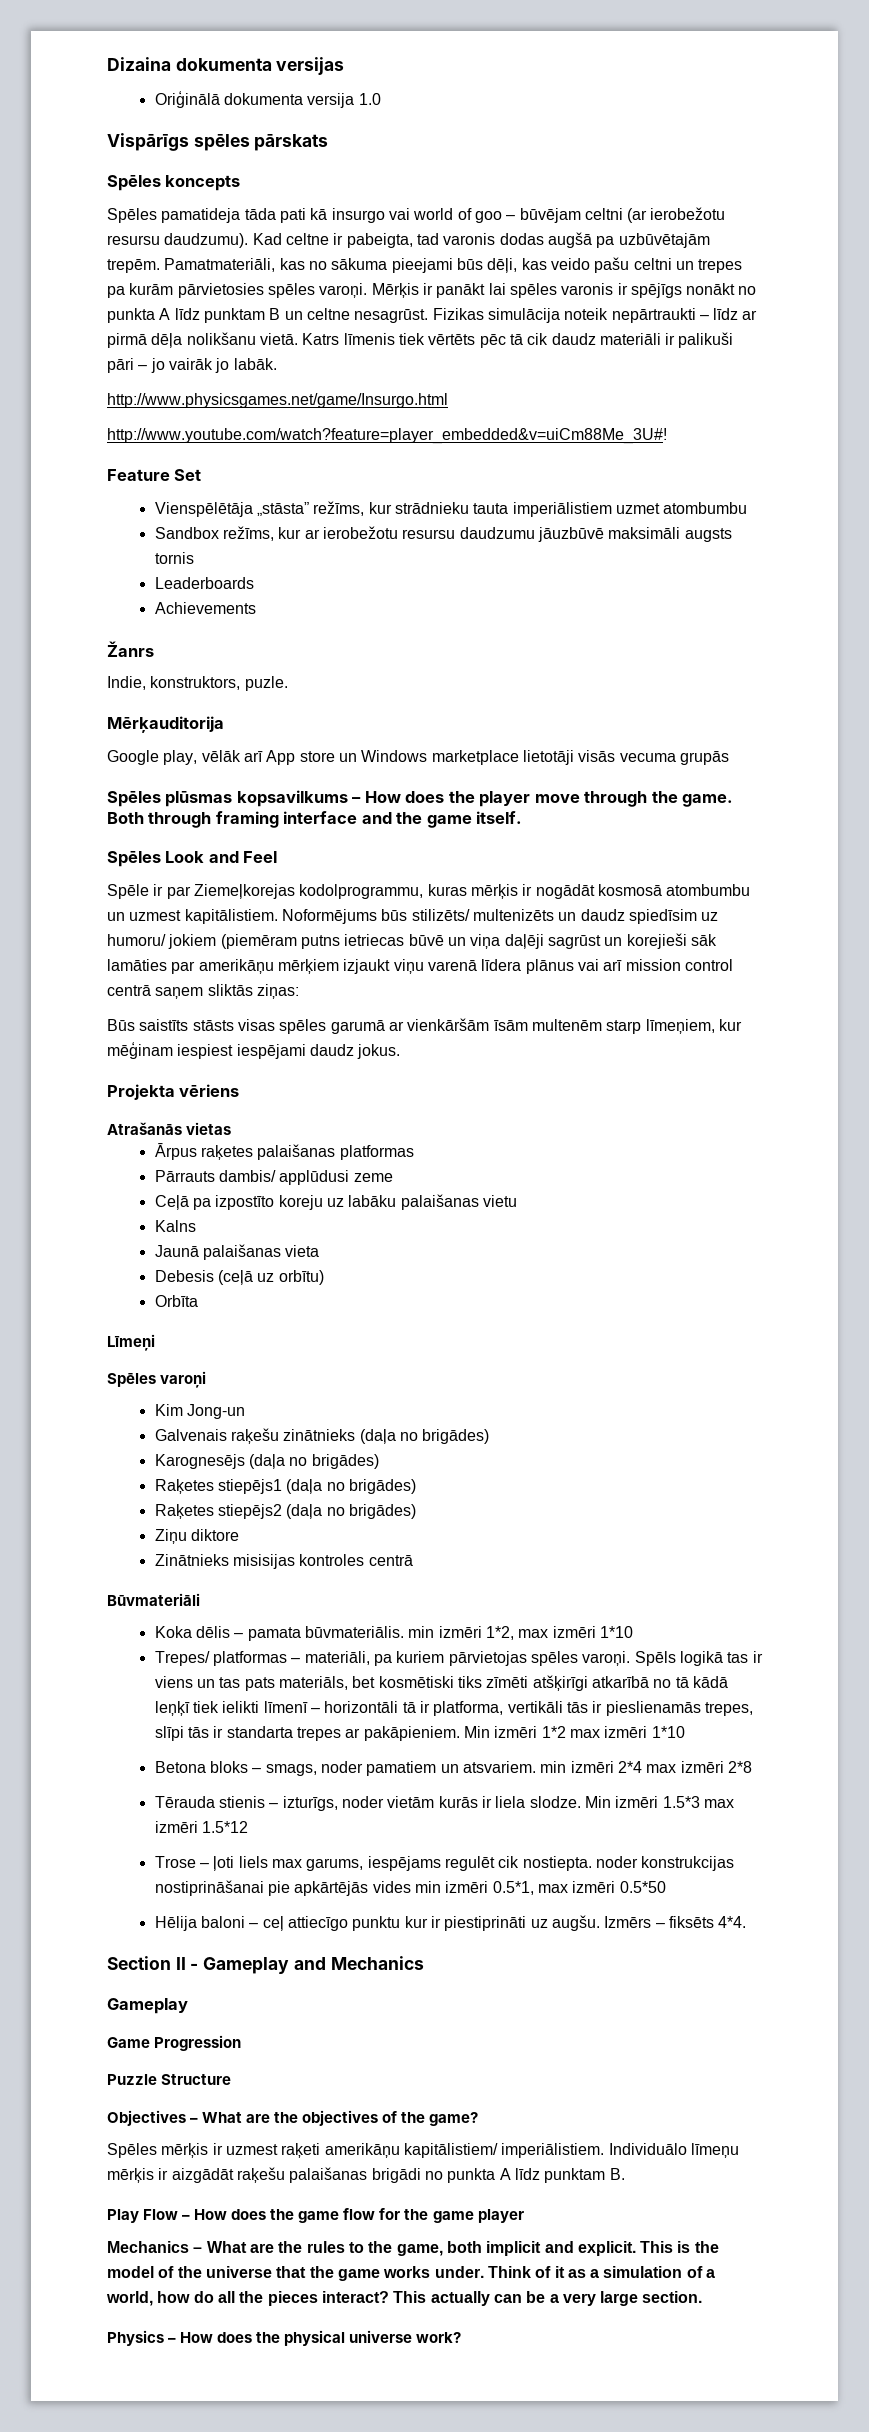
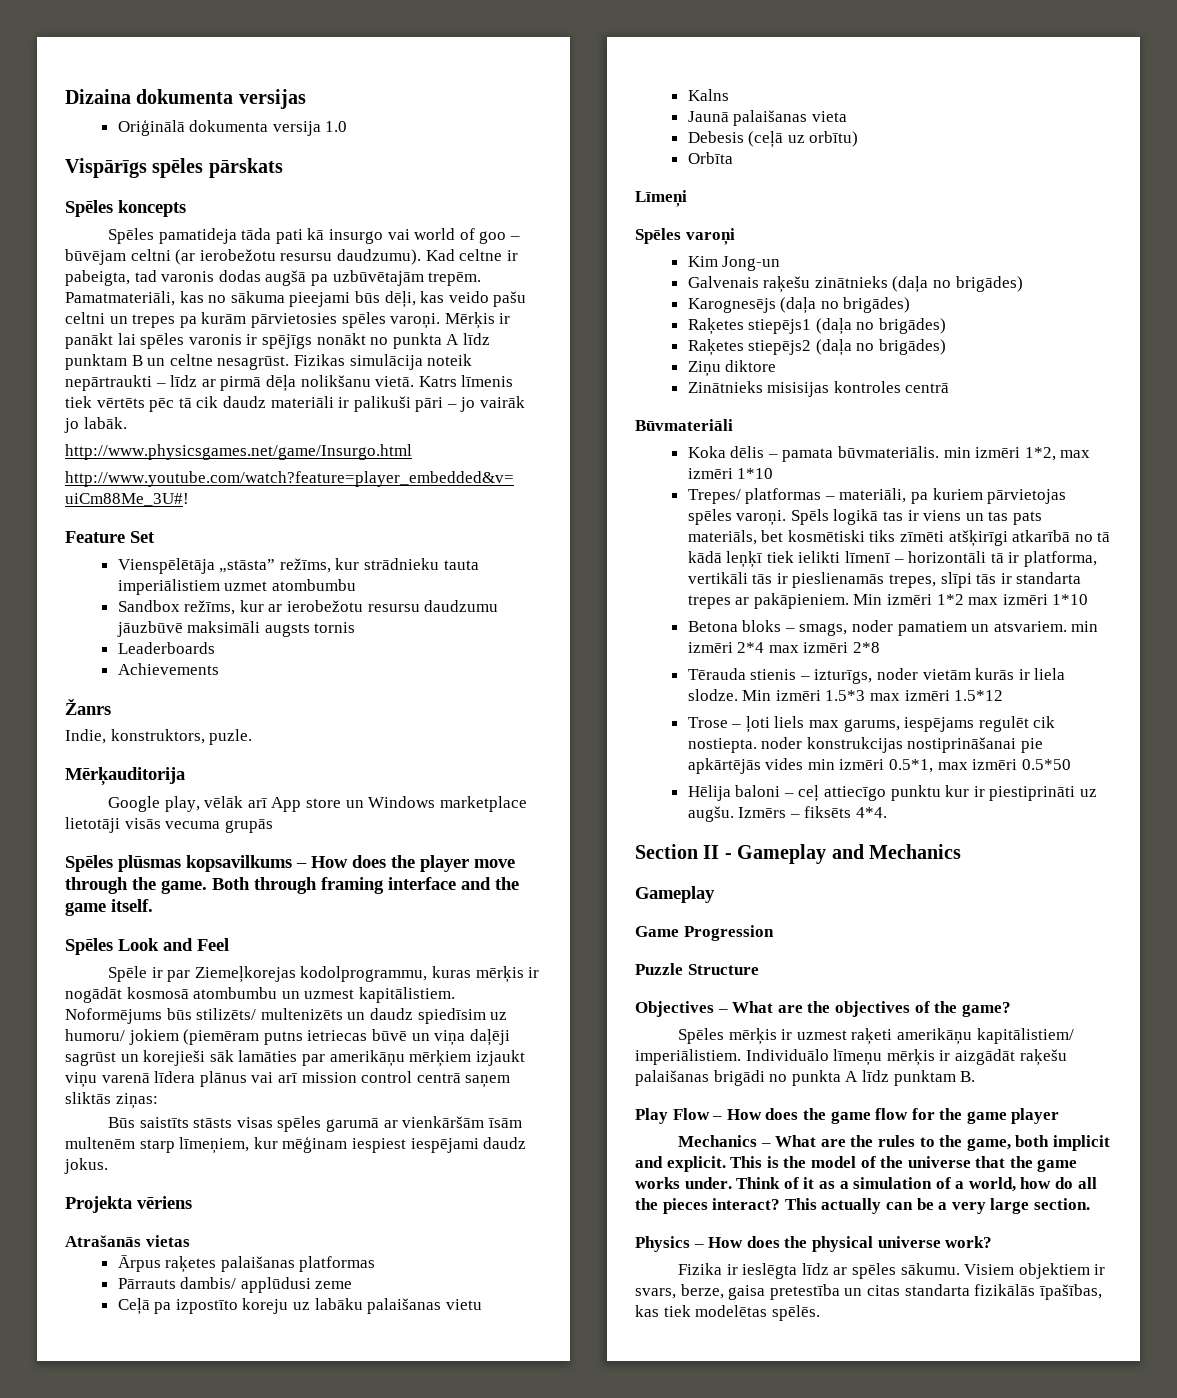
+ Fizika ir ieslēgta līdz ar spēles sākumu. Visiem objektiem ir svars, berze, gaisa pretestība un citas standarta fizikālās īpašības, kas tiek modelētas spēlēs.

